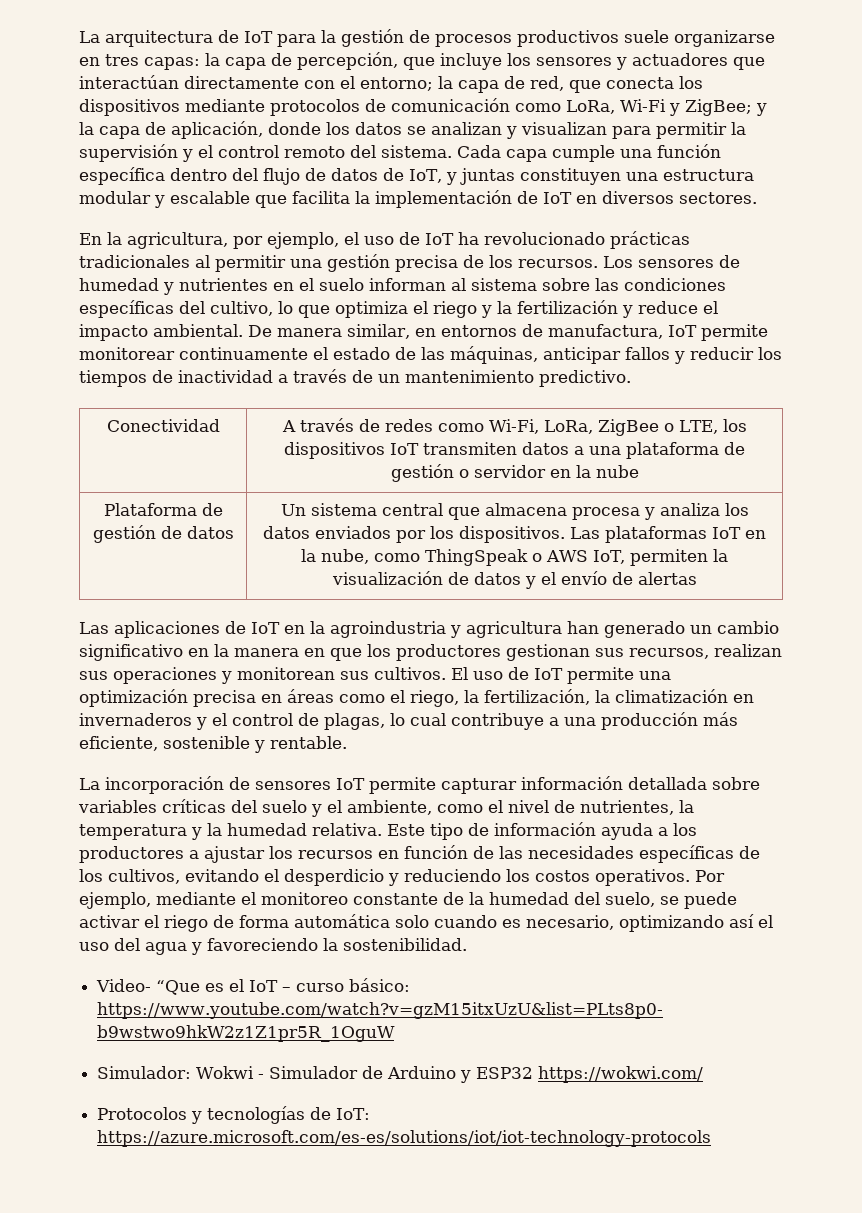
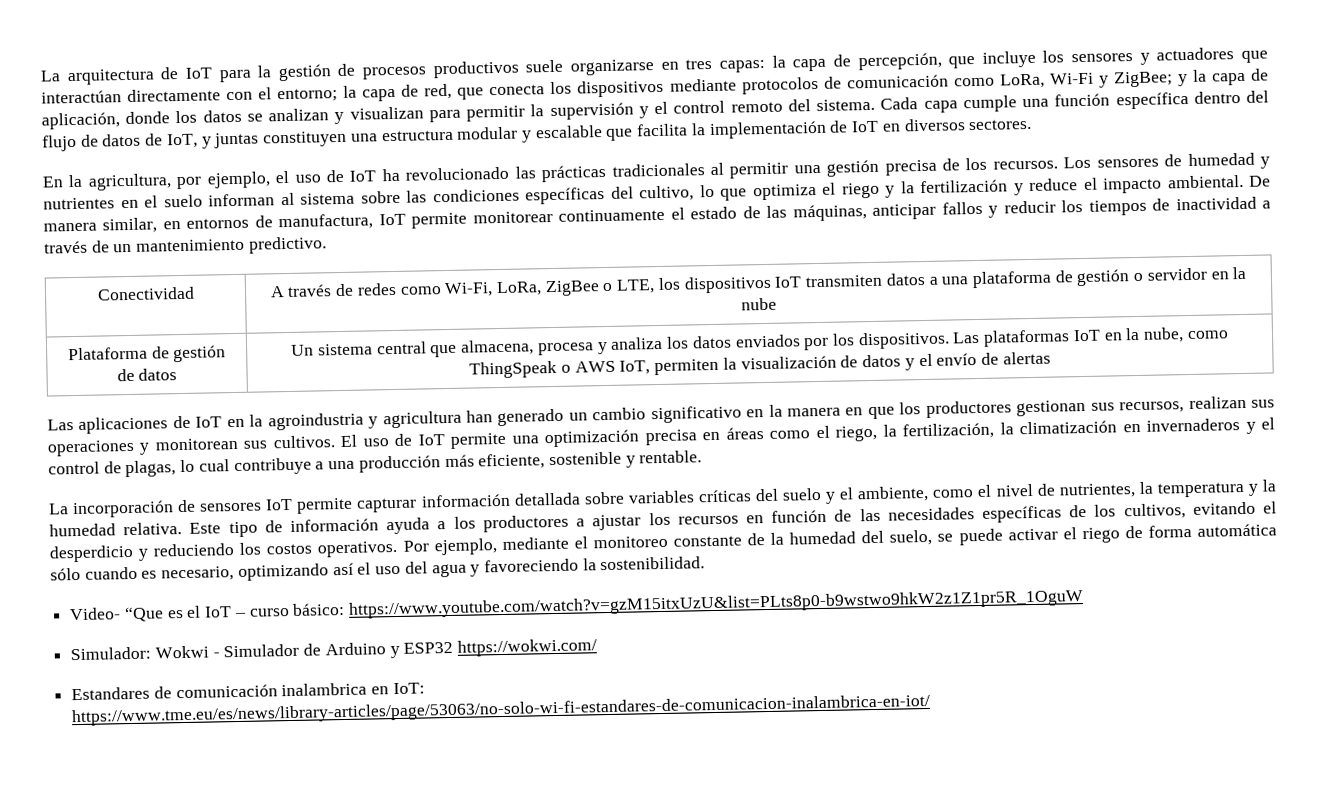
- En la agricultura, por ejemplo, el uso de IoT ha revolucionado prácticas tradicionales al permitir una gestión precisa de los recursos.
+ En la agricultura, por ejemplo, el uso de IoT ha revolucionado las prácticas tradicionales al permitir una gestión precisa de los recursos.
- Plataforma de gestión de datos | Un sistema central que almacena procesa y analiza los datos enviados por los dispositivos. Las plataformas IoT en la nube, como ThingSpeak o AWS IoT, permiten la visualización de datos y el envío de alertas
+ Plataforma de gestión de datos | Un sistema central que almacena, procesa y analiza los datos enviados por los dispositivos. Las plataformas IoT en la nube, como ThingSpeak o AWS IoT, permiten la visualización de datos y el envío de alertas
- Por ejemplo, mediante el monitoreo constante de la humedad del suelo, se puede activar el riego de forma automática solo cuando es necesario, optimizando así el uso del agua y favoreciendo la sostenibilidad.
+ Por ejemplo, mediante el monitoreo constante de la humedad del suelo, se puede activar el riego de forma automática sólo cuando es necesario, optimizando así el uso del agua y favoreciendo la sostenibilidad.
- Protocolos y tecnologías de IoT: https://azure.microsoft.com/es-es/solutions/iot/iot-technology-protocols
+ Estandares de comunicación inalambrica en IoT: https://www.tme.eu/es/news/library-articles/page/53063/no-solo-wi-fi-estandares-de-comunicacion-inalambrica-en-iot/

